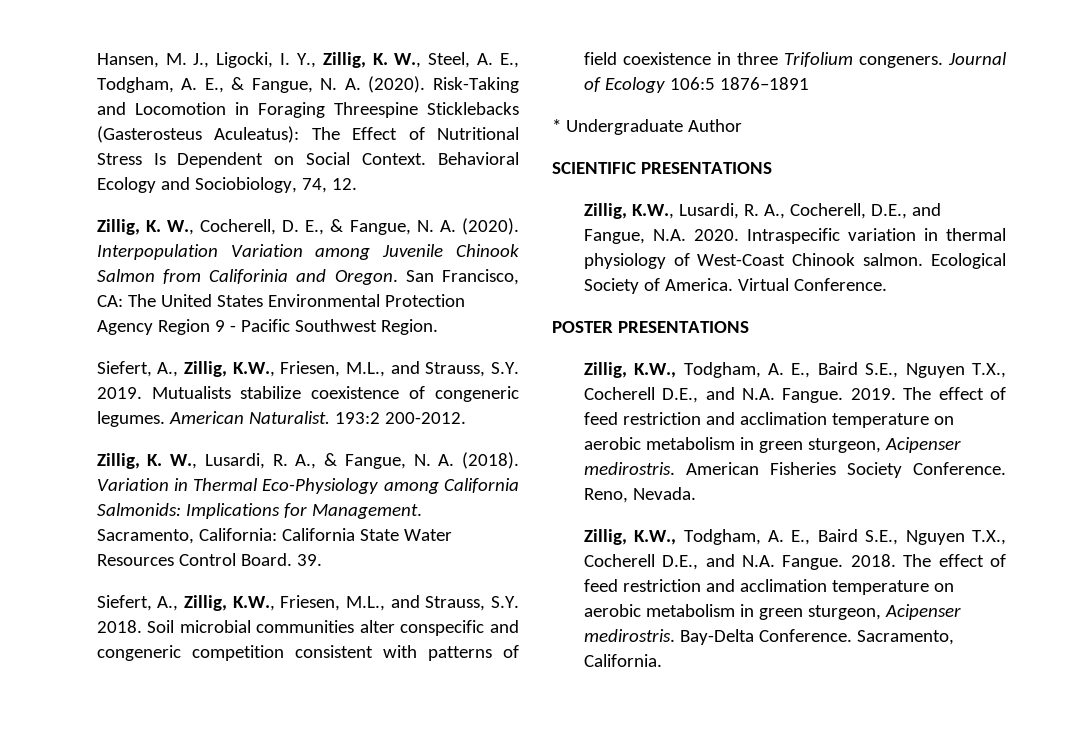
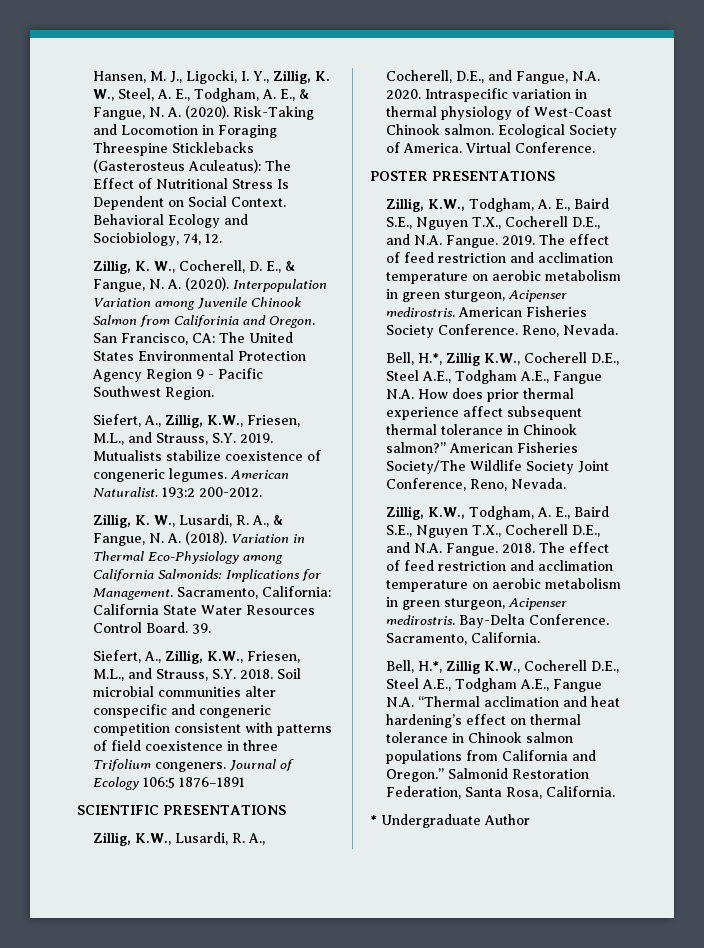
- * Undergraduate Author
+ Bell, H.*, Zillig K.W., Cocherell D.E., Steel A.E., Todgham A.E., Fangue N.A. How does prior thermal experience affect subsequent thermal tolerance in Chinook salmon?” American Fisheries Society/The Wildlife Society Joint Conference, Reno, Nevada.
+ Bell, H.*, Zillig K.W., Cocherell D.E., Steel A.E., Todgham A.E., Fangue N.A. “Thermal acclimation and heat hardening’s effect on thermal tolerance in Chinook salmon populations from California and Oregon.” Salmonid Restoration Federation, Santa Rosa, California.
+ * Undergraduate Author

